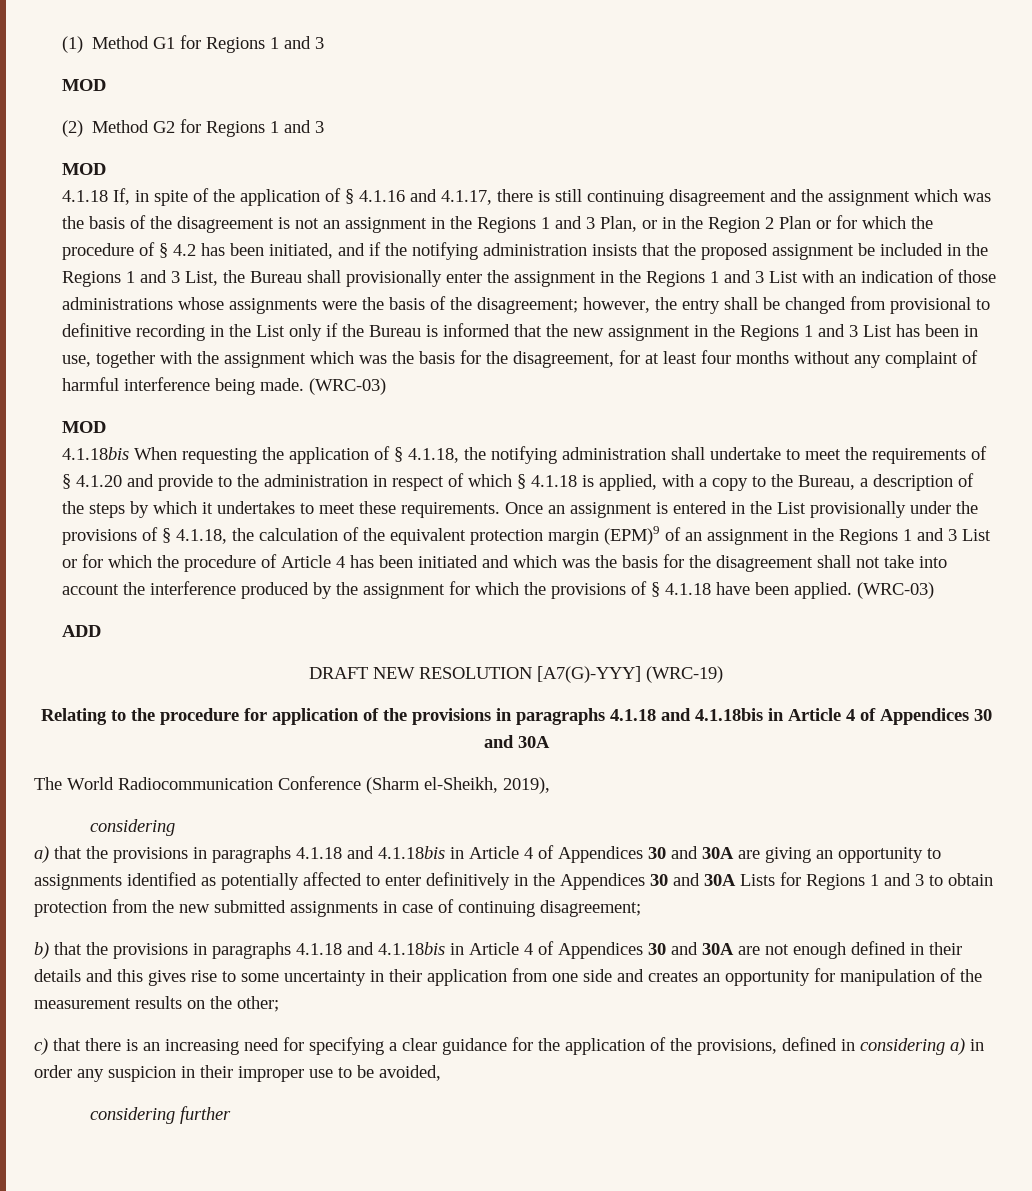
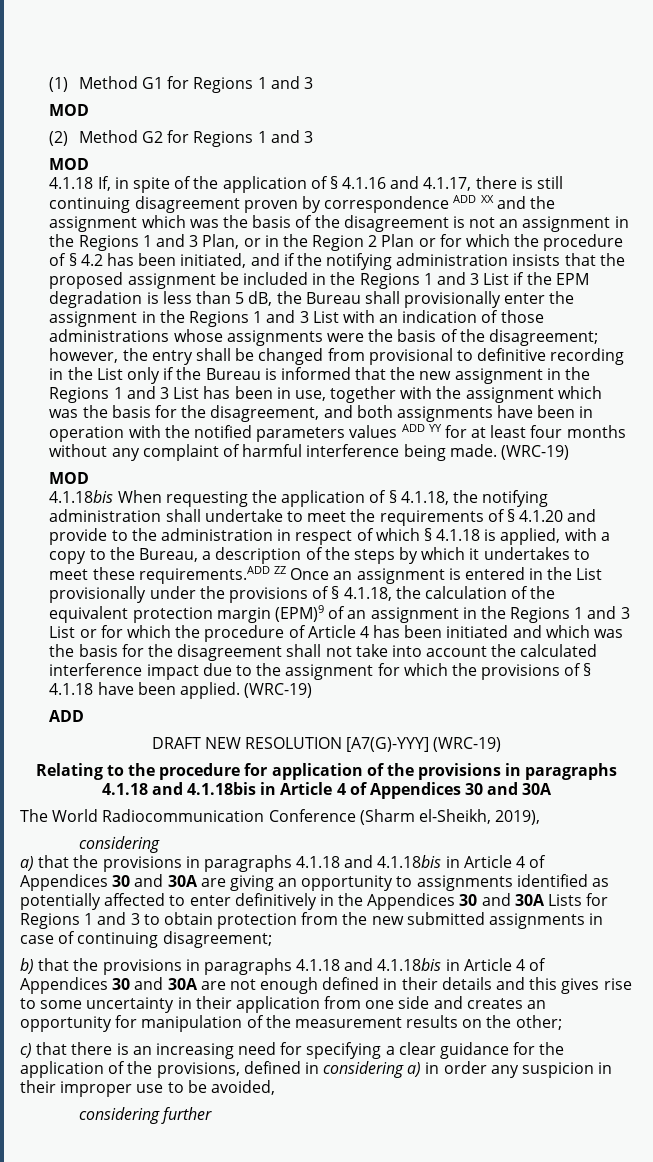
- 4.1.18 If, in spite of the application of § 4.1.16 and 4.1.17, there is still continuing disagreement and the assignment which was the basis of the disagreement is not an assignment in the Regions 1 and 3 Plan, or in the Region 2 Plan or for which the procedure of § 4.2 has been initiated, and if the notifying administration insists that the proposed assignment be included in the Regions 1 and 3 List, the Bureau shall provisionally enter the assignment in the Regions 1 and 3 List with an indication of those administrations whose assignments were the basis of the disagreement;
+ 4.1.18 If, in spite of the application of § 4.1.16 and 4.1.17, there is still continuing disagreement proven by correspondence ADD XX and the assignment which was the basis of the disagreement is not an assignment in the Regions 1 and 3 Plan, or in the Region 2 Plan or for which the procedure of § 4.2 has been initiated, and if the notifying administration insists that the proposed assignment be included in the Regions 1 and 3 List if the EPM degradation is less than 5 dB, the Bureau shall provisionally enter the assignment in the Regions 1 and 3 List with an indication of those administrations whose assignments were the basis of the disagreement;
- however, the entry shall be changed from provisional to definitive recording in the List only if the Bureau is informed that the new assignment in the Regions 1 and 3 List has been in use, together with the assignment which was the basis for the disagreement, for at least four months without any complaint of harmful interference being made. (WRC-03)
+ however, the entry shall be changed from provisional to definitive recording in the List only if the Bureau is informed that the new assignment in the Regions 1 and 3 List has been in use, together with the assignment which was the basis for the disagreement, and both assignments have been in operation with the notified parameters values ADD YY for at least four months without any complaint of harmful interference being made. (WRC-19)
- 4.1.18bis When requesting the application of § 4.1.18, the notifying administration shall undertake to meet the requirements of § 4.1.20 and provide to the administration in respect of which § 4.1.18 is applied, with a copy to the Bureau, a description of the steps by which it undertakes to meet these requirements. Once an assignment is entered in the List provisionally under the provisions of § 4.1.18, the calculation of the equivalent protection margin (EPM)9 of an assignment in the Regions 1 and 3 List or for which the procedure of Article 4 has been initiated and which was the basis for the disagreement shall not take into account the interference produced by the assignment for which the provisions of § 4.1.18 have been applied. (WRC-03)
+ 4.1.18bis When requesting the application of § 4.1.18, the notifying administration shall undertake to meet the requirements of § 4.1.20 and provide to the administration in respect of which § 4.1.18 is applied, with a copy to the Bureau, a description of the steps by which it undertakes to meet these requirements.ADD ZZ Once an assignment is entered in the List provisionally under the provisions of § 4.1.18, the calculation of the equivalent protection margin (EPM)9 of an assignment in the Regions 1 and 3 List or for which the procedure of Article 4 has been initiated and which was the basis for the disagreement shall not take into account the calculated interference impact due to the assignment for which the provisions of § 4.1.18 have been applied. (WRC-19)

